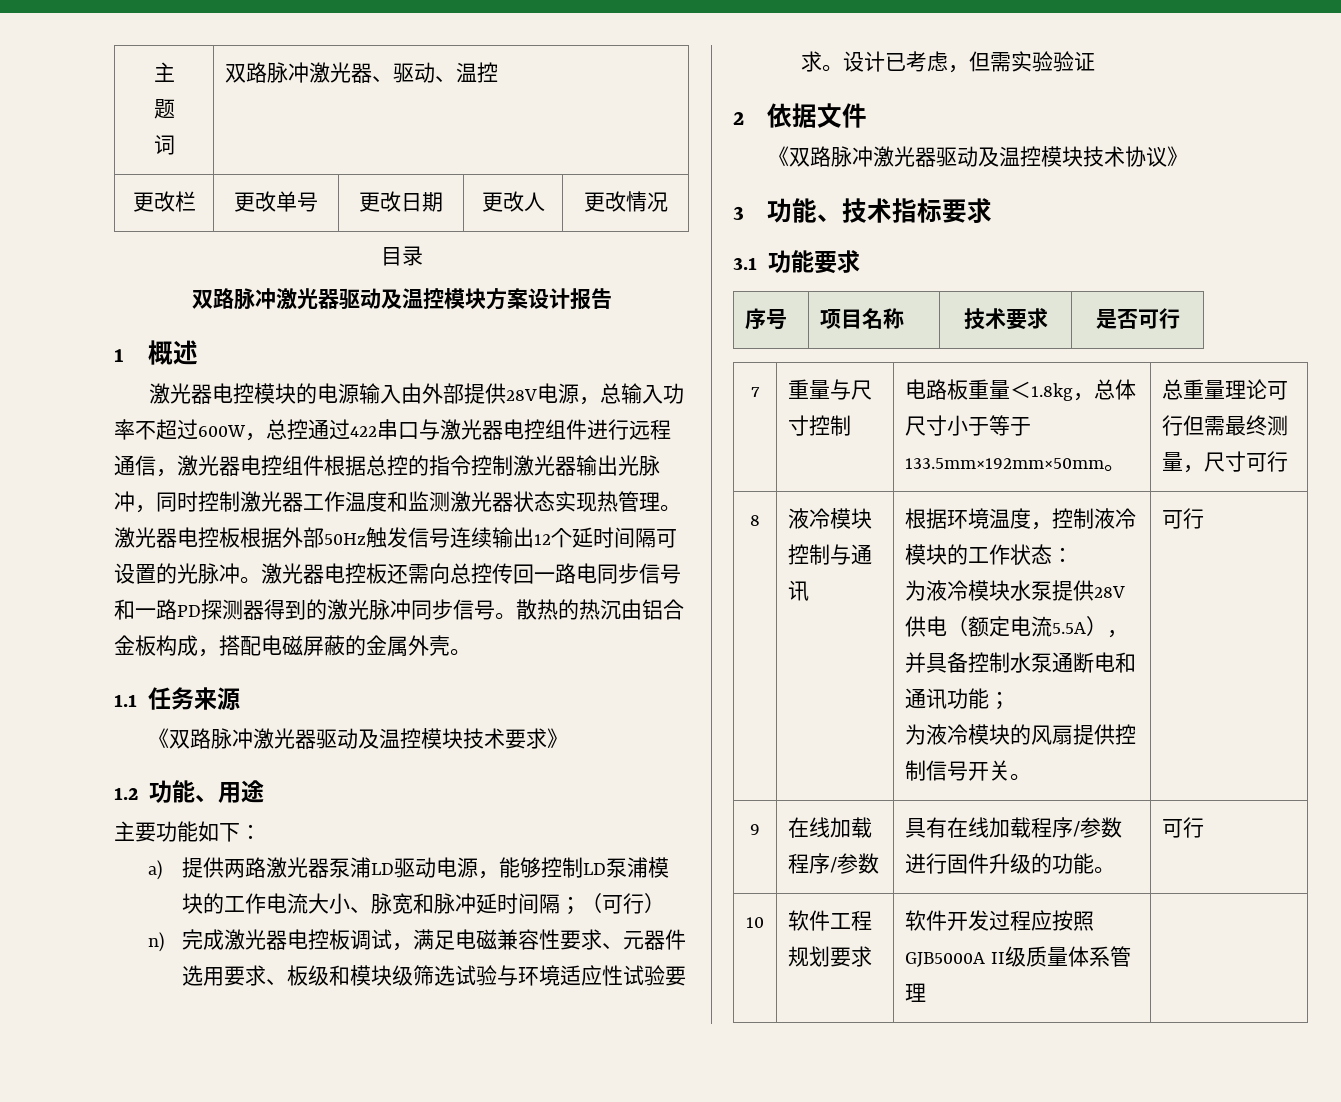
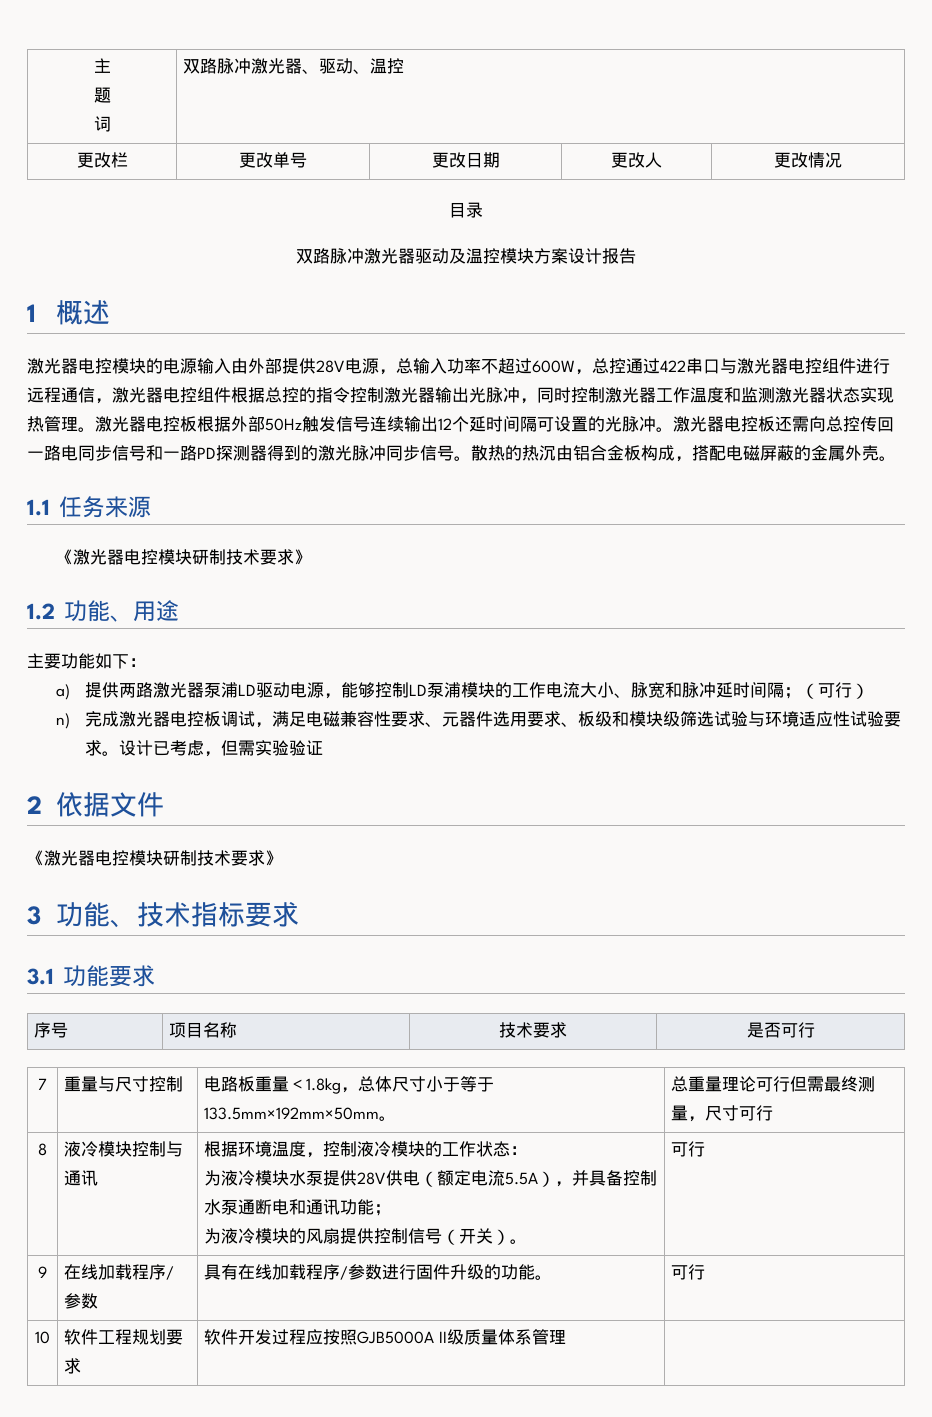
  1.1任务来源
- 《双路脉冲激光器驱动及温控模块技术要求》
+ 《激光器电控模块研制技术要求》
  2依据文件
- 《双路脉冲激光器驱动及温控模块技术协议》
+ 《激光器电控模块研制技术要求》
- 为液冷模块的风扇提供控制信号开关。
+ 为液冷模块的风扇提供控制信号（开关）。

